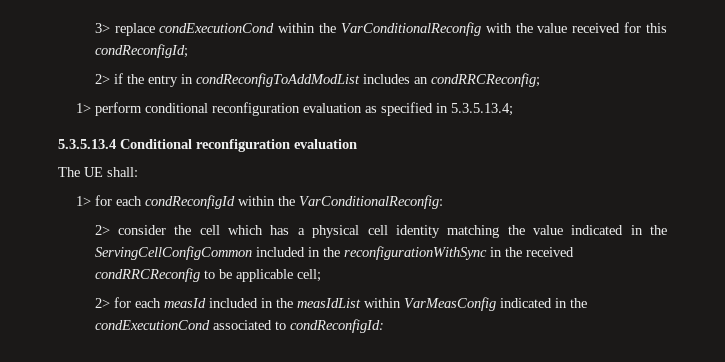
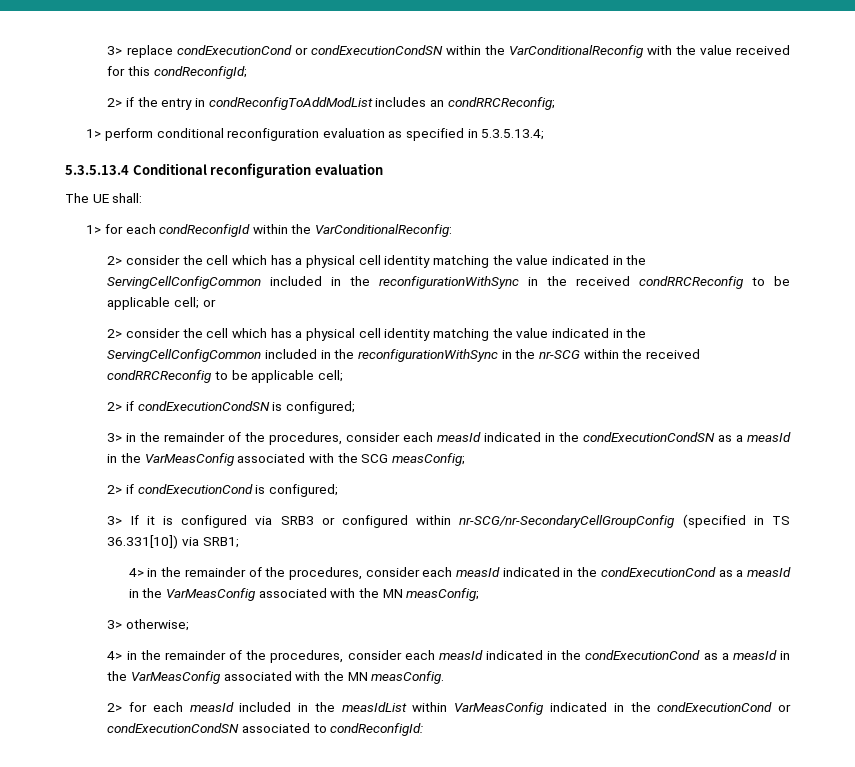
- 3> replace condExecutionCond within the VarConditionalReconfig with the value received for this condReconfigId;
+ 3> replace condExecutionCond or condExecutionCondSN within the VarConditionalReconfig with the value received for this condReconfigId;
- 2> consider the cell which has a physical cell identity matching the value indicated in the ServingCellConfigCommon included in the reconfigurationWithSync in the received condRRCReconfig to be applicable cell;
+ 2> consider the cell which has a physical cell identity matching the value indicated in the ServingCellConfigCommon included in the reconfigurationWithSync in the received condRRCReconfig to be applicable cell; or
+ 2> consider the cell which has a physical cell identity matching the value indicated in the ServingCellConfigCommon included in the reconfigurationWithSync in the nr-SCG within the received condRRCReconfig to be applicable cell;
+ 2> if condExecutionCondSN is configured;
+ 3> in the remainder of the procedures, consider each measId indicated in the condExecutionCondSN as a measId in the VarMeasConfig associated with the SCG measConfig;
+ 2> if condExecutionCond is configured;
+ 3> If it is configured via SRB3 or configured within nr-SCG/nr-SecondaryCellGroupConfig (specified in TS 36.331[10]) via SRB1;
+ 4> in the remainder of the procedures, consider each measId indicated in the condExecutionCond as a measId in the VarMeasConfig associated with the MN measConfig;
+ 3> otherwise;
+ 4> in the remainder of the procedures, consider each measId indicated in the condExecutionCond as a measId in the VarMeasConfig associated with the MN measConfig.
- 2> for each measId included in the measIdList within VarMeasConfig indicated in the condExecutionCond associated to condReconfigId:
+ 2> for each measId included in the measIdList within VarMeasConfig indicated in the condExecutionCond or condExecutionCondSN associated to condReconfigId:

